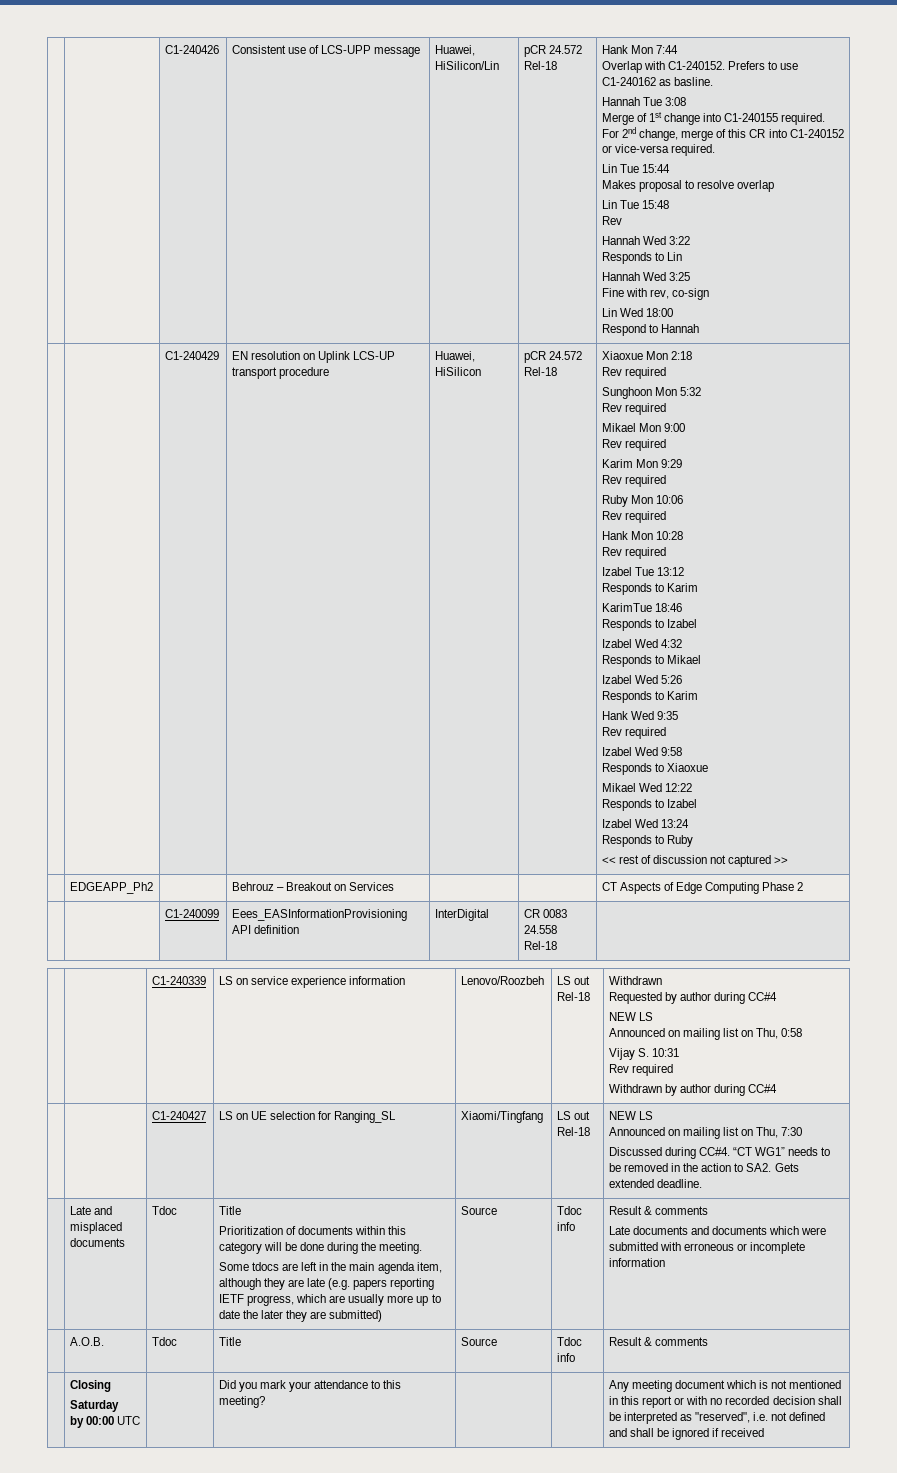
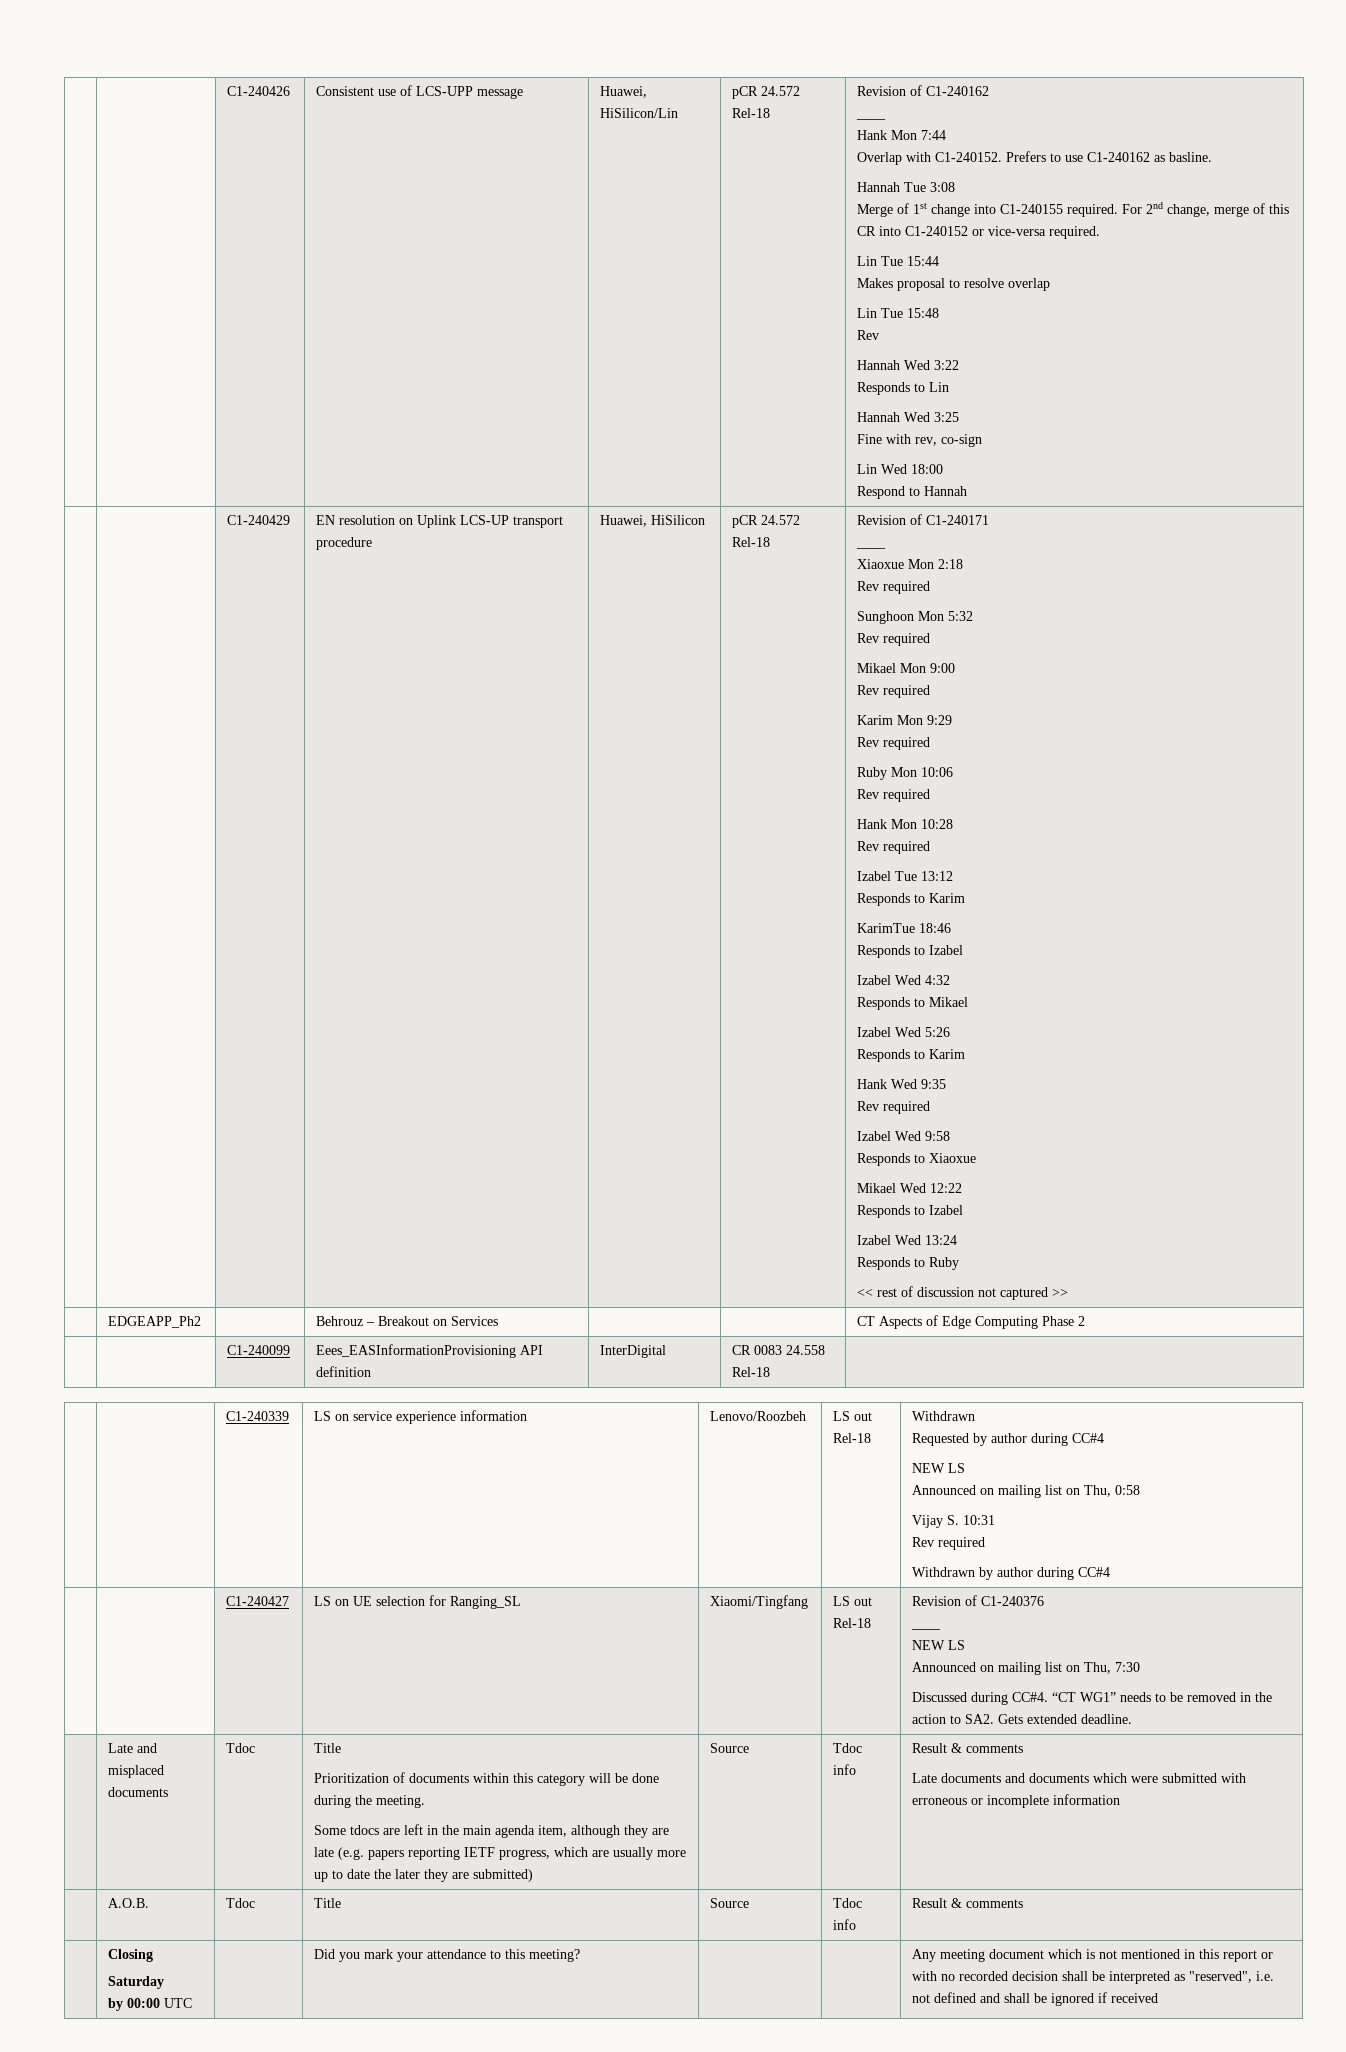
+ Revision of C1-240162
+ ____
+ Revision of C1-240171
+ ____
+ Revision of C1-240376
+ ____

